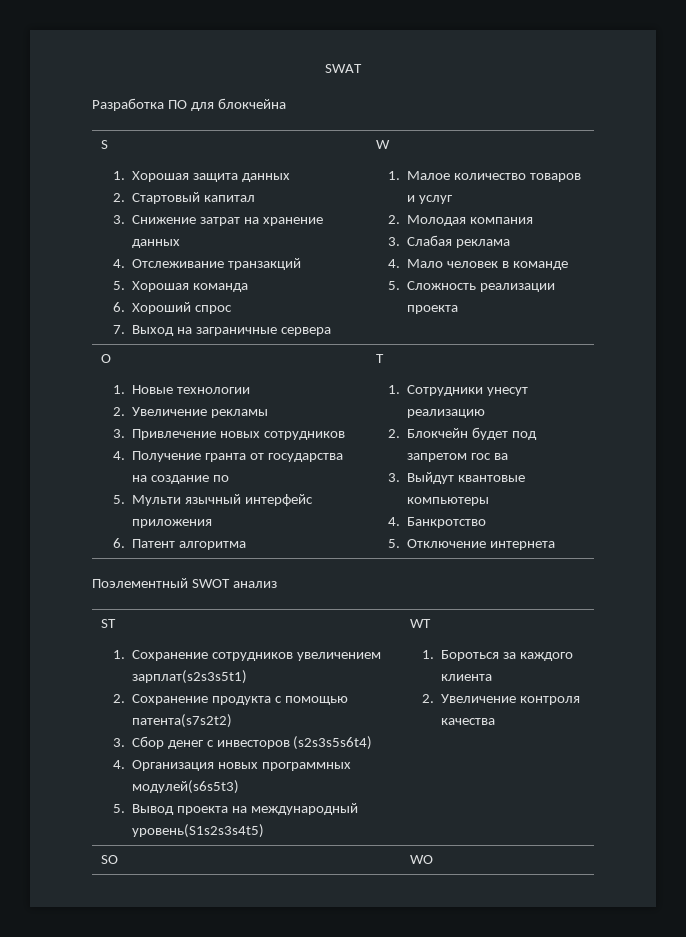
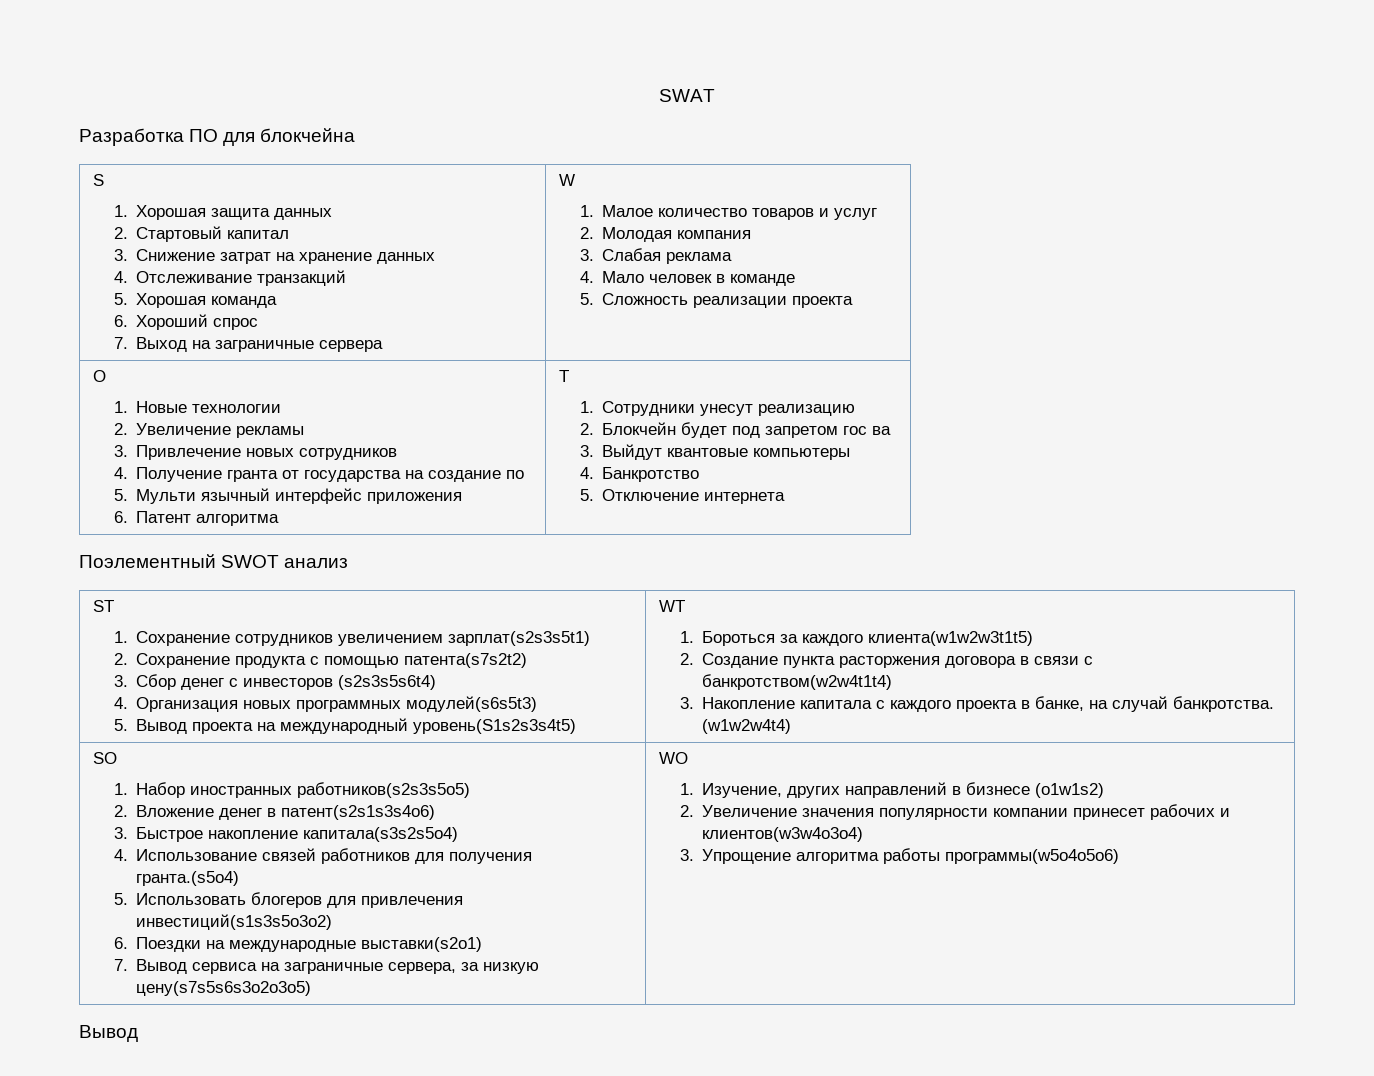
- 1. Бороться за каждого клиента
- 2. Увеличение контроля качества
- SO | WO
+ 1. Бороться за каждого клиента(w1w2w3t1t5)
+ 2. Создание пункта расторжения договора в связи с банкротством(w2w4t1t4)
+ 3. Накопление капитала с каждого проекта в банке, на случай банкротства. (w1w2w4t4)
+ SO
+ 1. Набор иностранных работников(s2s3s5o5)
+ 2. Вложение денег в патент(s2s1s3s4o6)
+ 3. Быстрое накопление капитала(s3s2s5o4)
+ 4. Использование связей работников для получения гранта.(s5o4)
+ 5. Использовать блогеров для привлечения инвестиций(s1s3s5o3o2)
+ 6. Поездки на международные выставки(s2o1)
+ 7. Вывод сервиса на заграничные сервера, за низкую цену(s7s5s6s3o2o3o5) | WO
+ 1. Изучение, других направлений в бизнесе (o1w1s2)
+ 2. Увеличение значения популярности компании принесет рабочих и клиентов(w3w4o3o4)
+ 3. Упрощение алгоритма работы программы(w5o4o5o6)
+ Вывод

